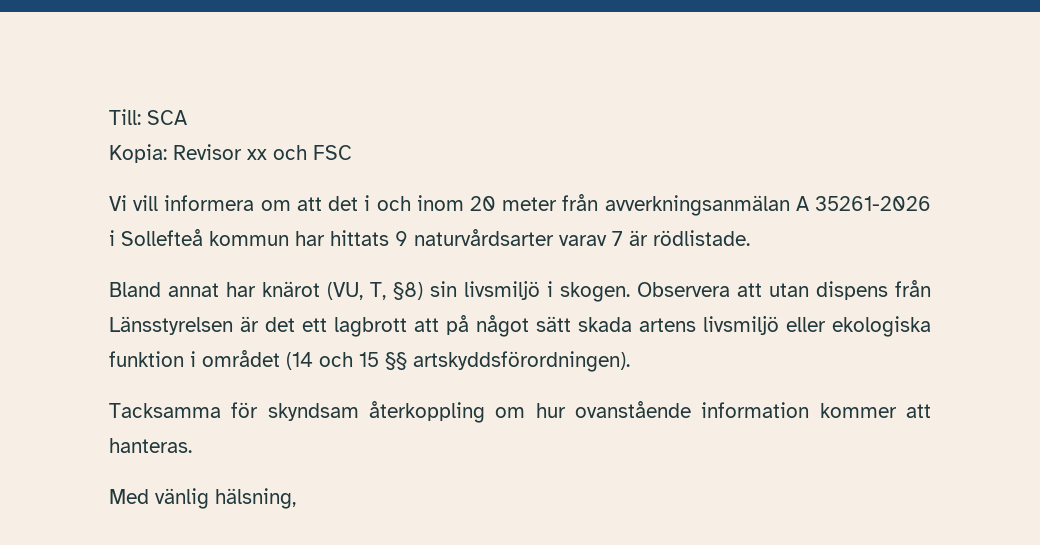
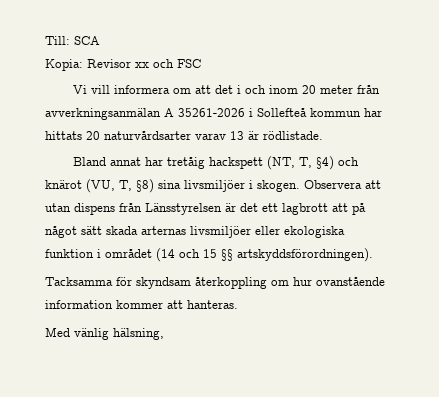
- Vi vill informera om att det i och inom 20 meter från avverkningsanmälan A 35261-2026 i Sollefteå kommun har hittats 9 naturvårdsarter varav 7 är rödlistade.
+ Vi vill informera om att det i och inom 20 meter från avverkningsanmälan A 35261-2026 i Sollefteå kommun har hittats 20 naturvårdsarter varav 13 är rödlistade.
- Bland annat har knärot (VU, T, §8) sin livsmiljö i skogen.
+ Bland annat har tretåig hackspett (NT, T, §4) och knärot (VU, T, §8) sina livsmiljöer i skogen.
- Observera att utan dispens från Länsstyrelsen är det ett lagbrott att på något sätt skada artens livsmiljö eller ekologiska funktion i området (14 och 15 §§ artskyddsförordningen).
+ Observera att utan dispens från Länsstyrelsen är det ett lagbrott att på något sätt skada arternas livsmiljöer eller ekologiska funktion i området (14 och 15 §§ artskyddsförordningen).

